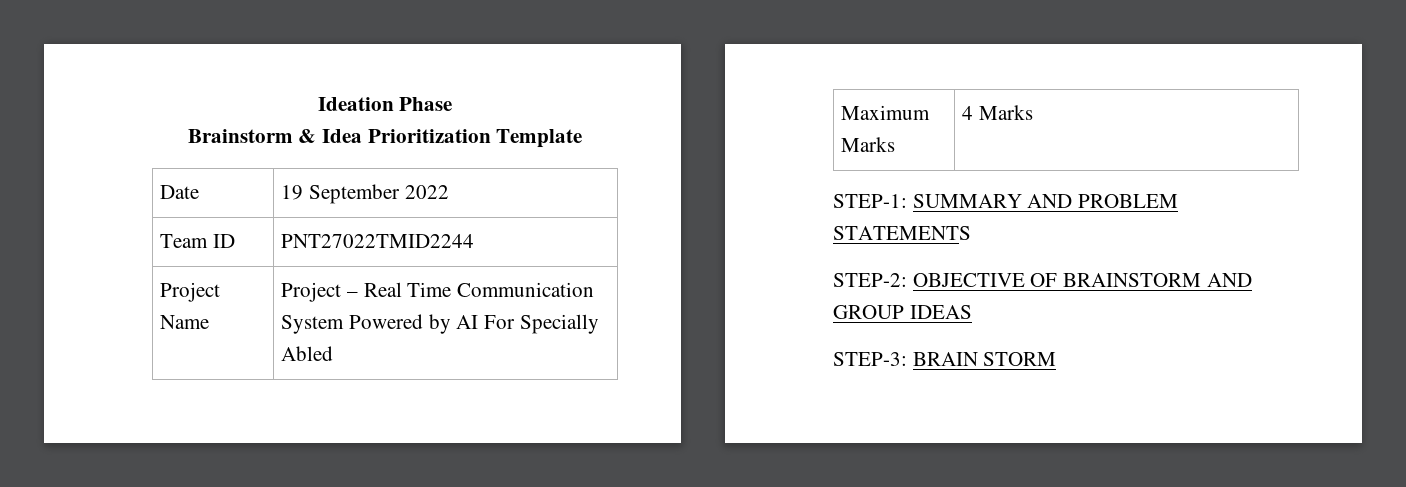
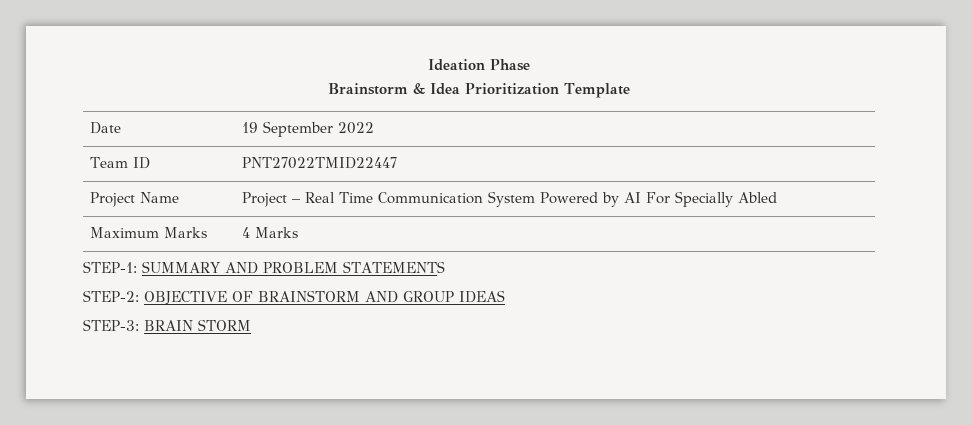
- Team ID | PNT27022TMID2244
+ Team ID | PNT27022TMID22447

